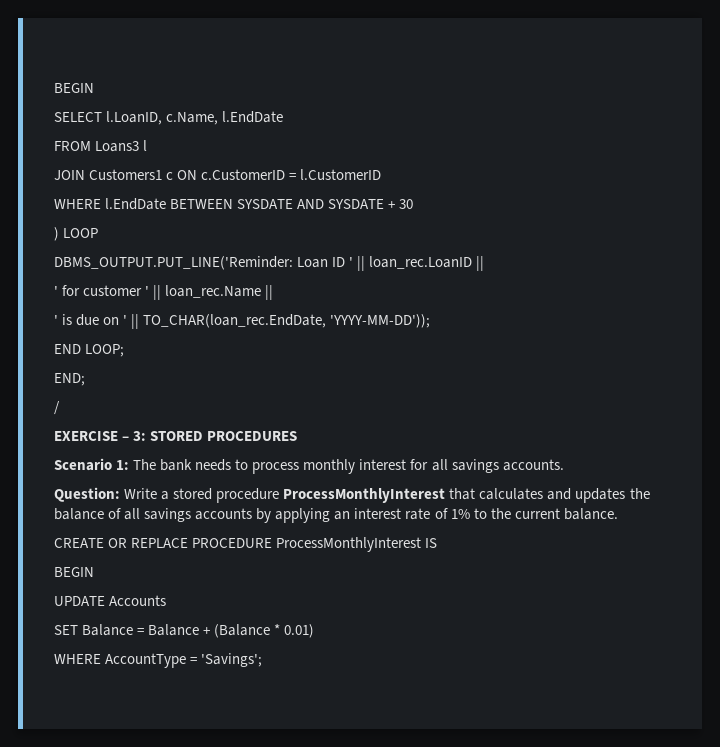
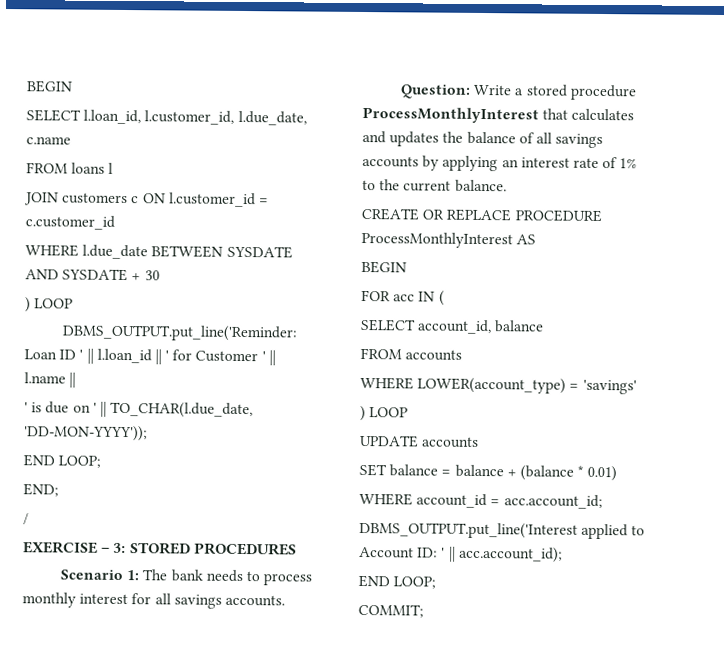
- SELECT l.LoanID, c.Name, l.EndDate
- FROM Loans3 l
+ SELECT l.loan_id, l.customer_id, l.due_date, c.name
+ FROM loans l
- JOIN Customers1 c ON c.CustomerID = l.CustomerID
- WHERE l.EndDate BETWEEN SYSDATE AND SYSDATE + 30
+ JOIN customers c ON l.customer_id = c.customer_id
+ WHERE l.due_date BETWEEN SYSDATE AND SYSDATE + 30
- DBMS_OUTPUT.PUT_LINE('Reminder: Loan ID ' || loan_rec.LoanID ||
- ' for customer ' || loan_rec.Name ||
+ DBMS_OUTPUT.put_line('Reminder: Loan ID ' || l.loan_id || ' for Customer ' || l.name ||
- ' is due on ' || TO_CHAR(loan_rec.EndDate, 'YYYY-MM-DD'));
+ ' is due on ' || TO_CHAR(l.due_date, 'DD-MON-YYYY'));
- CREATE OR REPLACE PROCEDURE ProcessMonthlyInterest IS
+ CREATE OR REPLACE PROCEDURE ProcessMonthlyInterest AS
  BEGIN
+ FOR acc IN (
+ SELECT account_id, balance
+ FROM accounts
+ WHERE LOWER(account_type) = 'savings'
+ ) LOOP
- UPDATE Accounts
+ UPDATE accounts
- SET Balance = Balance + (Balance * 0.01)
- WHERE AccountType = 'Savings';
+ SET balance = balance + (balance * 0.01)
+ WHERE account_id = acc.account_id;
+ DBMS_OUTPUT.put_line('Interest applied to Account ID: ' || acc.account_id);
+ END LOOP;
+ COMMIT;

